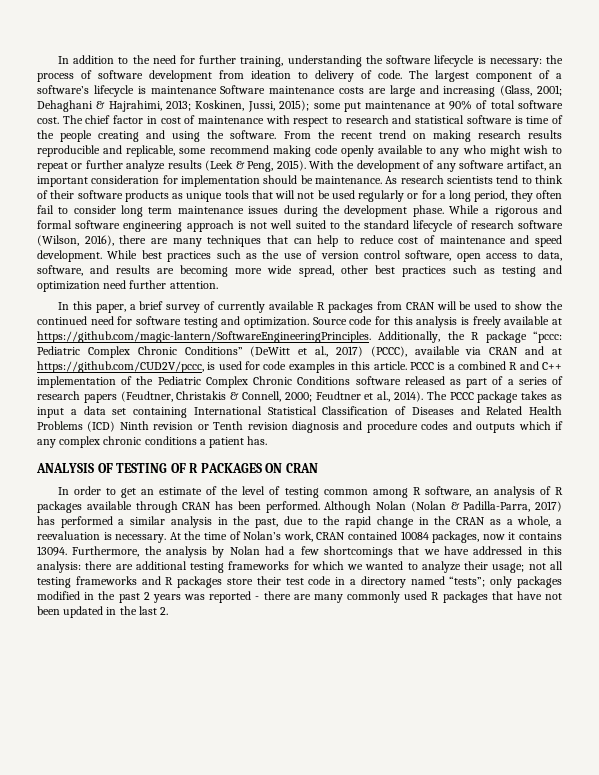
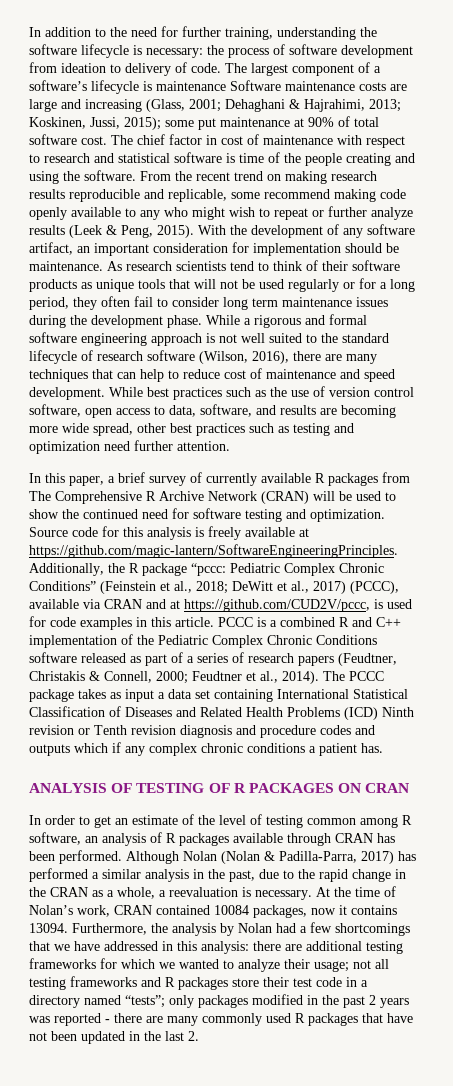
- In this paper, a brief survey of currently available R packages from CRAN will be used to show the continued need for software testing and optimization.
+ In this paper, a brief survey of currently available R packages from The Comprehensive R Archive Network (CRAN) will be used to show the continued need for software testing and optimization.
- Source code for this analysis is freely available at https://github.com/magic-lantern/SoftwareEngineeringPrinciples. Additionally, the R package “pccc: Pediatric Complex Chronic Conditions” (DeWitt et al., 2017) (PCCC), available via CRAN and at https://github.com/CUD2V/pccc, is used for code examples in this article.
+ Source code for this analysis is freely available at https://github.com/magic-lantern/SoftwareEngineeringPrinciples. Additionally, the R package “pccc: Pediatric Complex Chronic Conditions” (Feinstein et al., 2018; DeWitt et al., 2017) (PCCC), available via CRAN and at https://github.com/CUD2V/pccc, is used for code examples in this article.

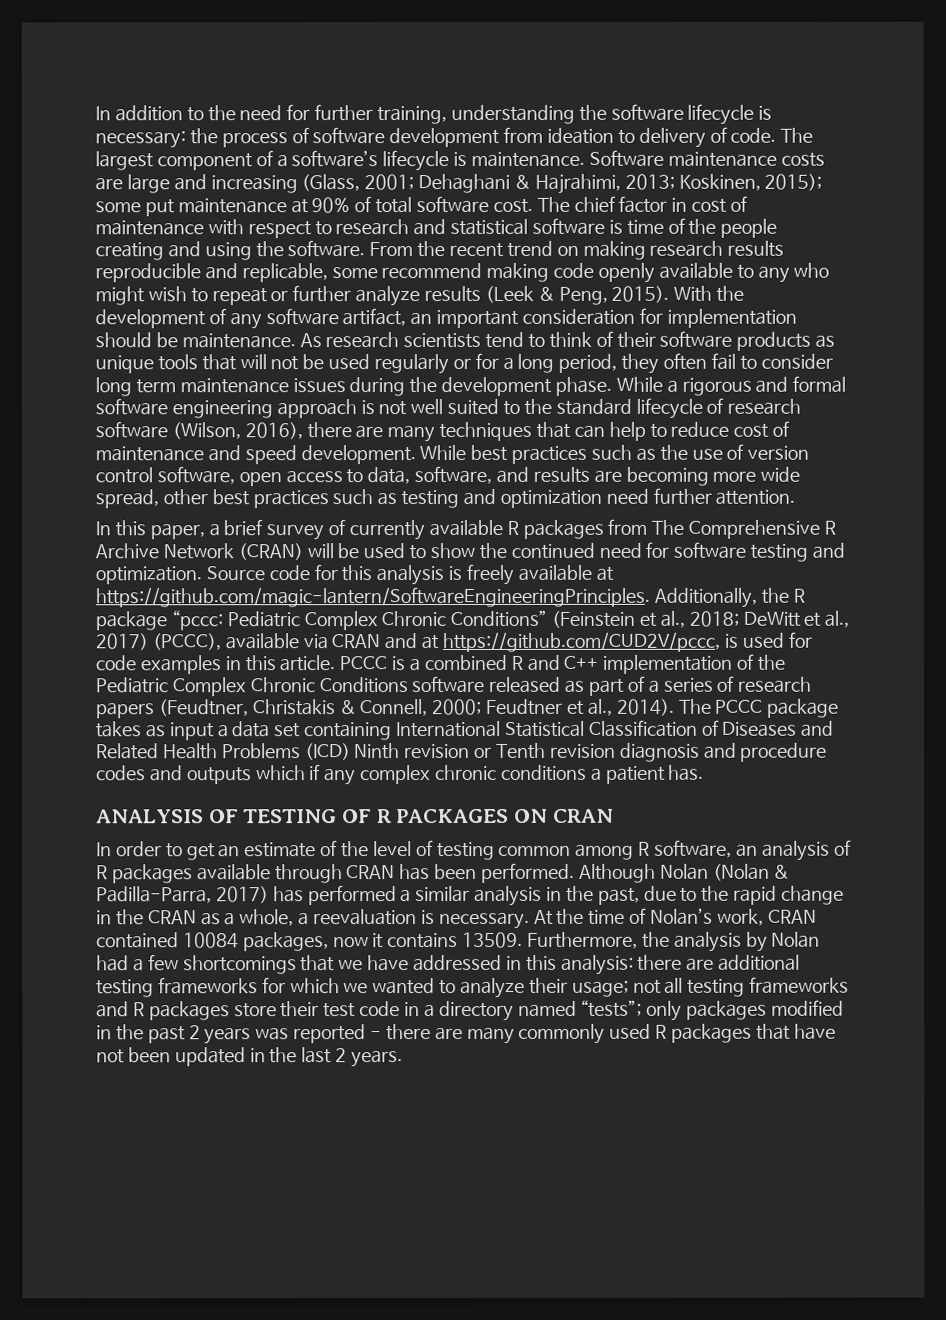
- The largest component of a software’s lifecycle is maintenance Software maintenance costs are large and increasing (Glass, 2001; Dehaghani & Hajrahimi, 2013; Koskinen, Jussi, 2015); some put maintenance at 90% of total software cost.
+ The largest component of a software’s lifecycle is maintenance. Software maintenance costs are large and increasing (Glass, 2001; Dehaghani & Hajrahimi, 2013; Koskinen, 2015); some put maintenance at 90% of total software cost.
- At the time of Nolan’s work, CRAN contained 10084 packages, now it contains 13094.
+ At the time of Nolan’s work, CRAN contained 10084 packages, now it contains 13509.
- only packages modified in the past 2 years was reported - there are many commonly used R packages that have not been updated in the last 2.
+ only packages modified in the past 2 years was reported - there are many commonly used R packages that have not been updated in the last 2 years.

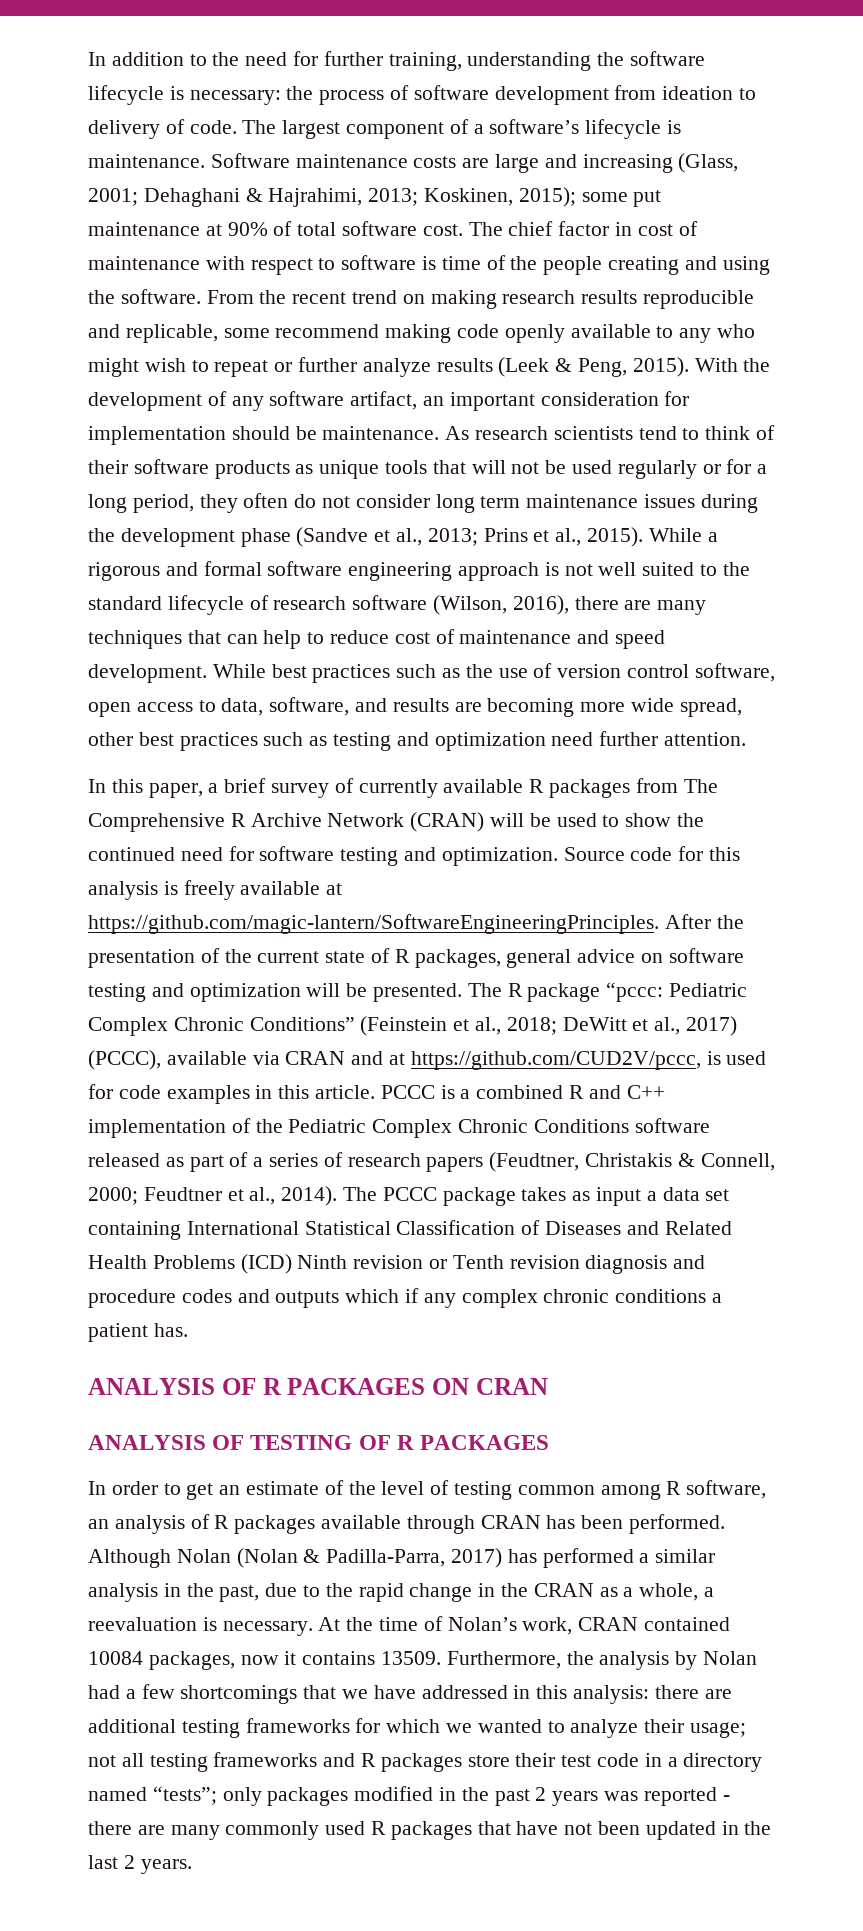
- The chief factor in cost of maintenance with respect to research and statistical software is time of the people creating and using the software.
+ The chief factor in cost of maintenance with respect to software is time of the people creating and using the software.
- As research scientists tend to think of their software products as unique tools that will not be used regularly or for a long period, they often fail to consider long term maintenance issues during the development phase.
+ As research scientists tend to think of their software products as unique tools that will not be used regularly or for a long period, they often do not consider long term maintenance issues during the development phase (Sandve et al., 2013; Prins et al., 2015).
- Source code for this analysis is freely available at https://github.com/magic-lantern/SoftwareEngineeringPrinciples. Additionally, the R package “pccc: Pediatric Complex Chronic Conditions” (Feinstein et al., 2018; DeWitt et al., 2017) (PCCC), available via CRAN and at https://github.com/CUD2V/pccc, is used for code examples in this article.
+ Source code for this analysis is freely available at https://github.com/magic-lantern/SoftwareEngineeringPrinciples. After the presentation of the current state of R packages, general advice on software testing and optimization will be presented. The R package “pccc: Pediatric Complex Chronic Conditions” (Feinstein et al., 2018; DeWitt et al., 2017) (PCCC), available via CRAN and at https://github.com/CUD2V/pccc, is used for code examples in this article.
+ ANALYSIS OF R PACKAGES ON CRAN
- ANALYSIS OF TESTING OF R PACKAGES ON CRAN
+ ANALYSIS OF TESTING OF R PACKAGES

